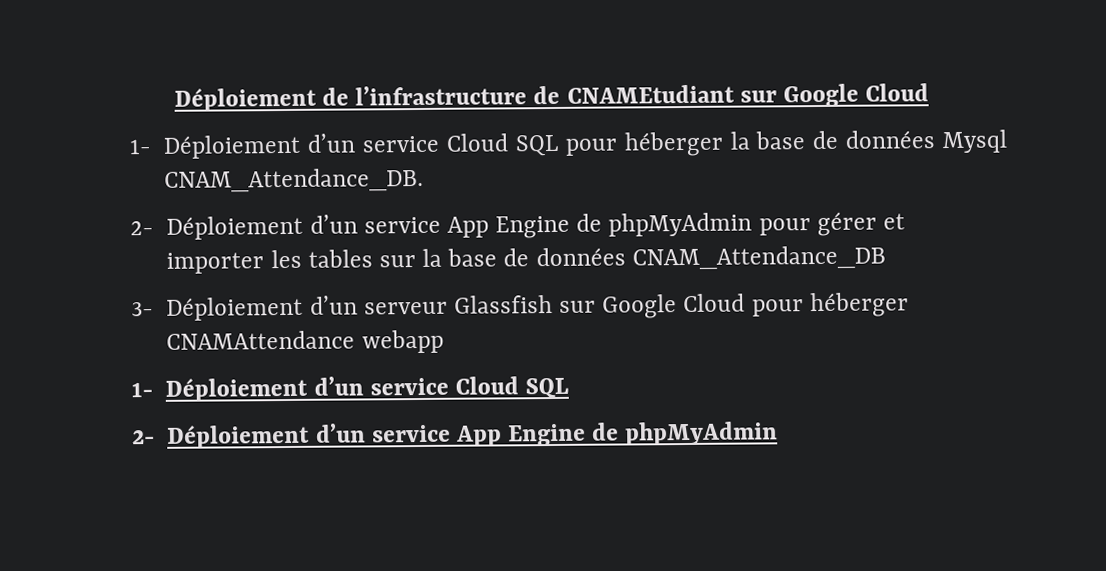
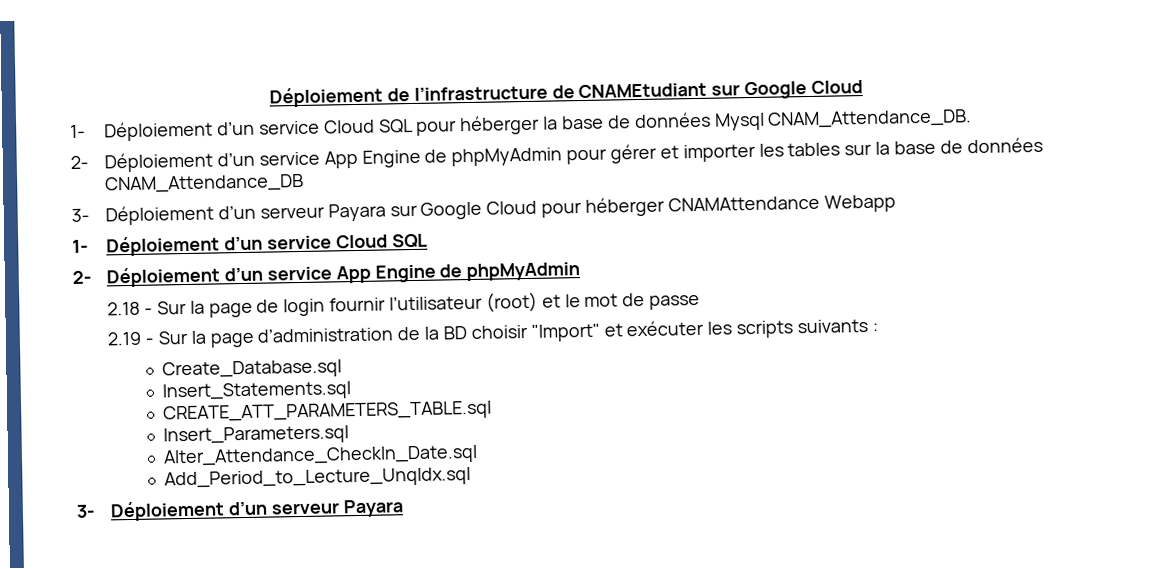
- 3- Déploiement d’un serveur Glassfish sur Google Cloud pour héberger CNAMAttendance webapp
+ 3- Déploiement d’un serveur Payara sur Google Cloud pour héberger CNAMAttendance Webapp
+ 2.18 - Sur la page de login fournir l’utilisateur (root) et le mot de passe
+ 2.19 - Sur la page d’administration de la BD choisir "Import" et exécuter les scripts suivants :
+ Create_Database.sql
+ Insert_Statements.sql
+ CREATE_ATT_PARAMETERS_TABLE.sql
+ Insert_Parameters.sql
+ Alter_Attendance_CheckIn_Date.sql
+ Add_Period_to_Lecture_UnqIdx.sql
+ 3- Déploiement d’un serveur Payara

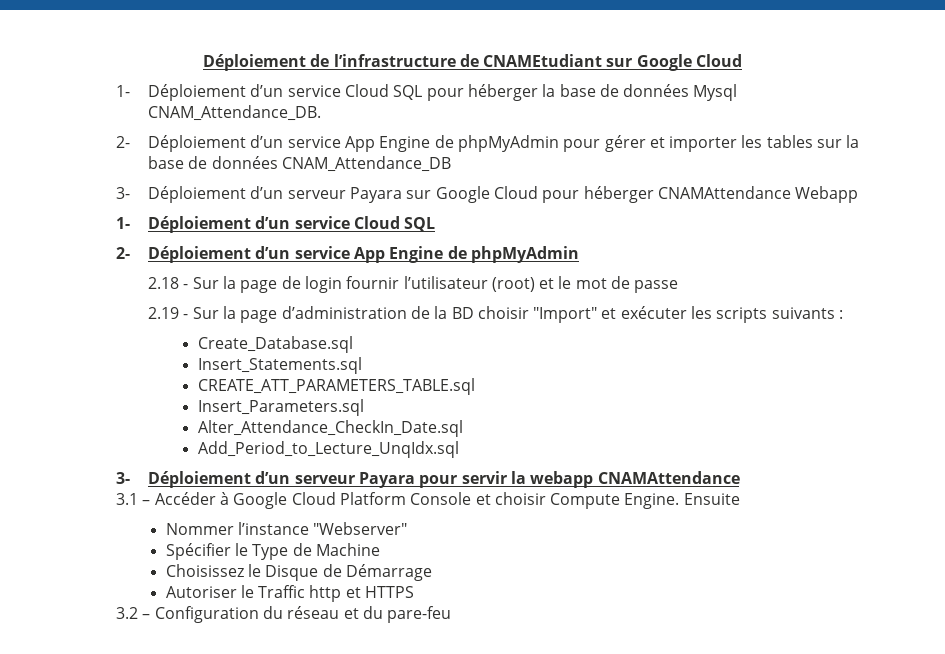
  Add_Period_to_Lecture_UnqIdx.sql
- 3- Déploiement d’un serveur Payara
+ 3- Déploiement d’un serveur Payara pour servir la webapp CNAMAttendance
+ 3.1 – Accéder à Google Cloud Platform Console et choisir Compute Engine. Ensuite
+ Nommer l’instance "Webserver"
+ Spécifier le Type de Machine
+ Choisissez le Disque de Démarrage
+ Autoriser le Traffic http et HTTPS
+ 3.2 – Configuration du réseau et du pare-feu

